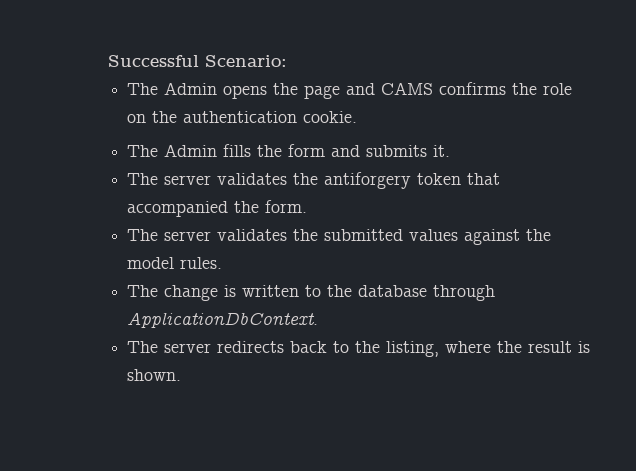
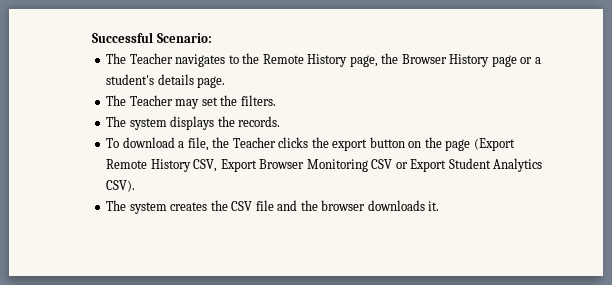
- The Admin opens the page and CAMS confirms the role on the authentication cookie.
- The Admin fills the form and submits it.
- The server validates the antiforgery token that accompanied the form.
- The server validates the submitted values against the model rules.
- The change is written to the database through ApplicationDbContext.
- The server redirects back to the listing, where the result is shown.
+ The Teacher navigates to the Remote History page, the Browser History page or a student's details page.
+ The Teacher may set the filters.
+ The system displays the records.
+ To download a file, the Teacher clicks the export button on the page (Export Remote History CSV, Export Browser Monitoring CSV or Export Student Analytics CSV).
+ The system creates the CSV file and the browser downloads it.

